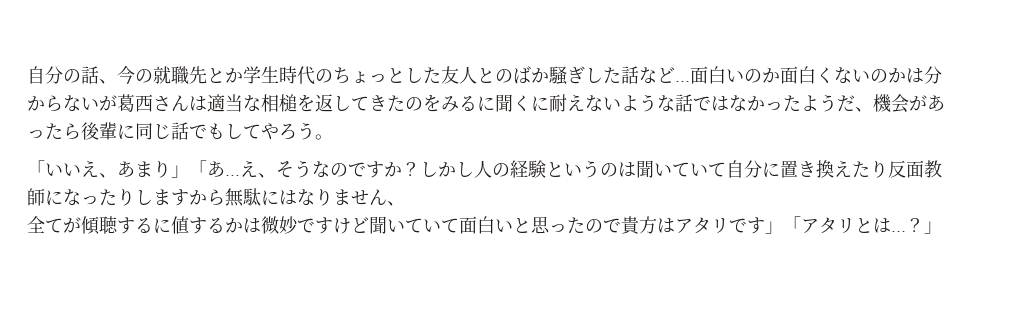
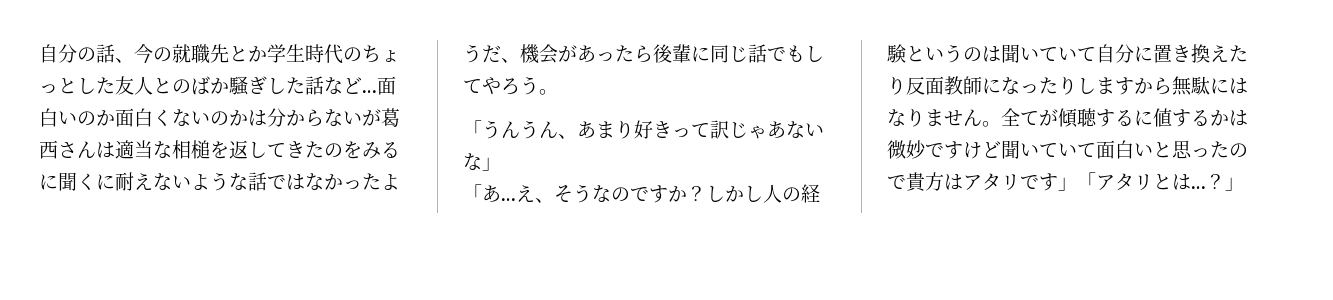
- 「いいえ、あまり」「あ…
+ 「うんうん、あまり好きって訳じゃあないな」
+ 「あ…
- しかし人の経験というのは聞いていて自分に置き換えたり反面教師になったりしますから無駄にはなりません、
- 全てが傾聴するに値するかは微妙ですけど聞いていて面白いと思ったので貴方はアタリです」「アタリとは…
+ しかし人の経験というのは聞いていて自分に置き換えたり反面教師になったりしますから無駄にはなりません。全てが傾聴するに値するかは微妙ですけど聞いていて面白いと思ったので貴方はアタリです」「アタリとは…

